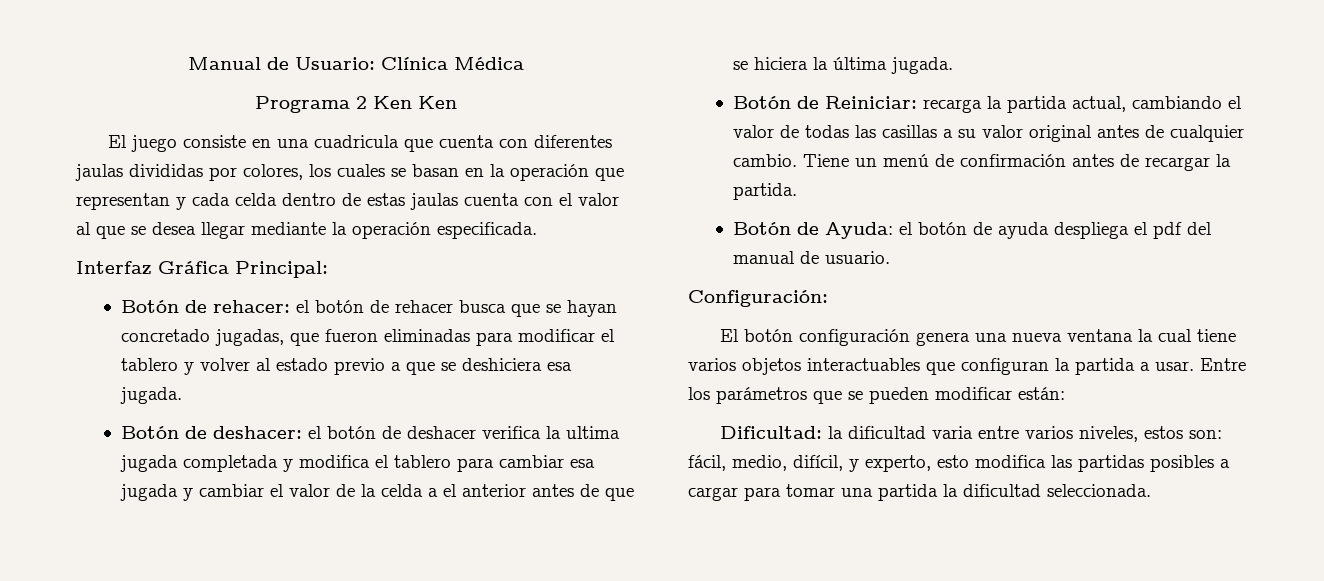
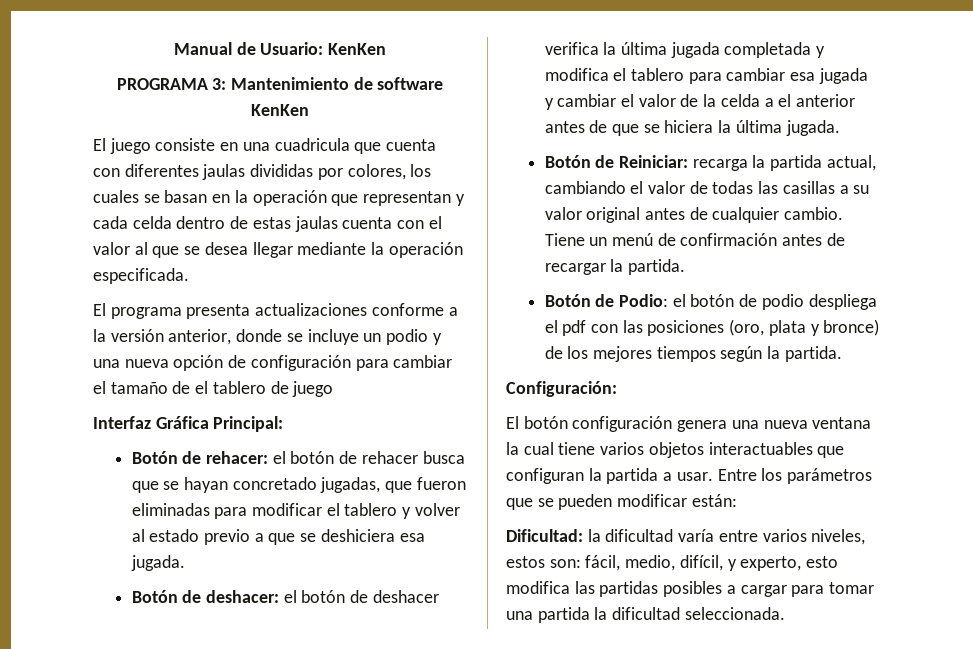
- Manual de Usuario: Clínica Médica
- Programa 2 Ken Ken
+ Manual de Usuario: KenKen
+ PROGRAMA 3: Mantenimiento de software KenKen
+ El programa presenta actualizaciones conforme a la versión anterior, donde se incluye un podio y una nueva opción de configuración para cambiar el tamaño de el tablero de juego
- Botón de deshacer: el botón de deshacer verifica la ultima jugada completada y modifica el tablero para cambiar esa jugada y cambiar el valor de la celda a el anterior antes de que se hiciera la última jugada.
+ Botón de deshacer: el botón de deshacer verifica la última jugada completada y modifica el tablero para cambiar esa jugada y cambiar el valor de la celda a el anterior antes de que se hiciera la última jugada.
- Botón de Ayuda: el botón de ayuda despliega el pdf del manual de usuario.
+ Botón de Podio: el botón de podio despliega el pdf con las posiciones (oro, plata y bronce) de los mejores tiempos según la partida.
- Dificultad: la dificultad varia entre varios niveles, estos son: fácil, medio, difícil, y experto, esto modifica las partidas posibles a cargar para tomar una partida la dificultad seleccionada.
+ Dificultad: la dificultad varía entre varios niveles, estos son: fácil, medio, difícil, y experto, esto modifica las partidas posibles a cargar para tomar una partida la dificultad seleccionada.

